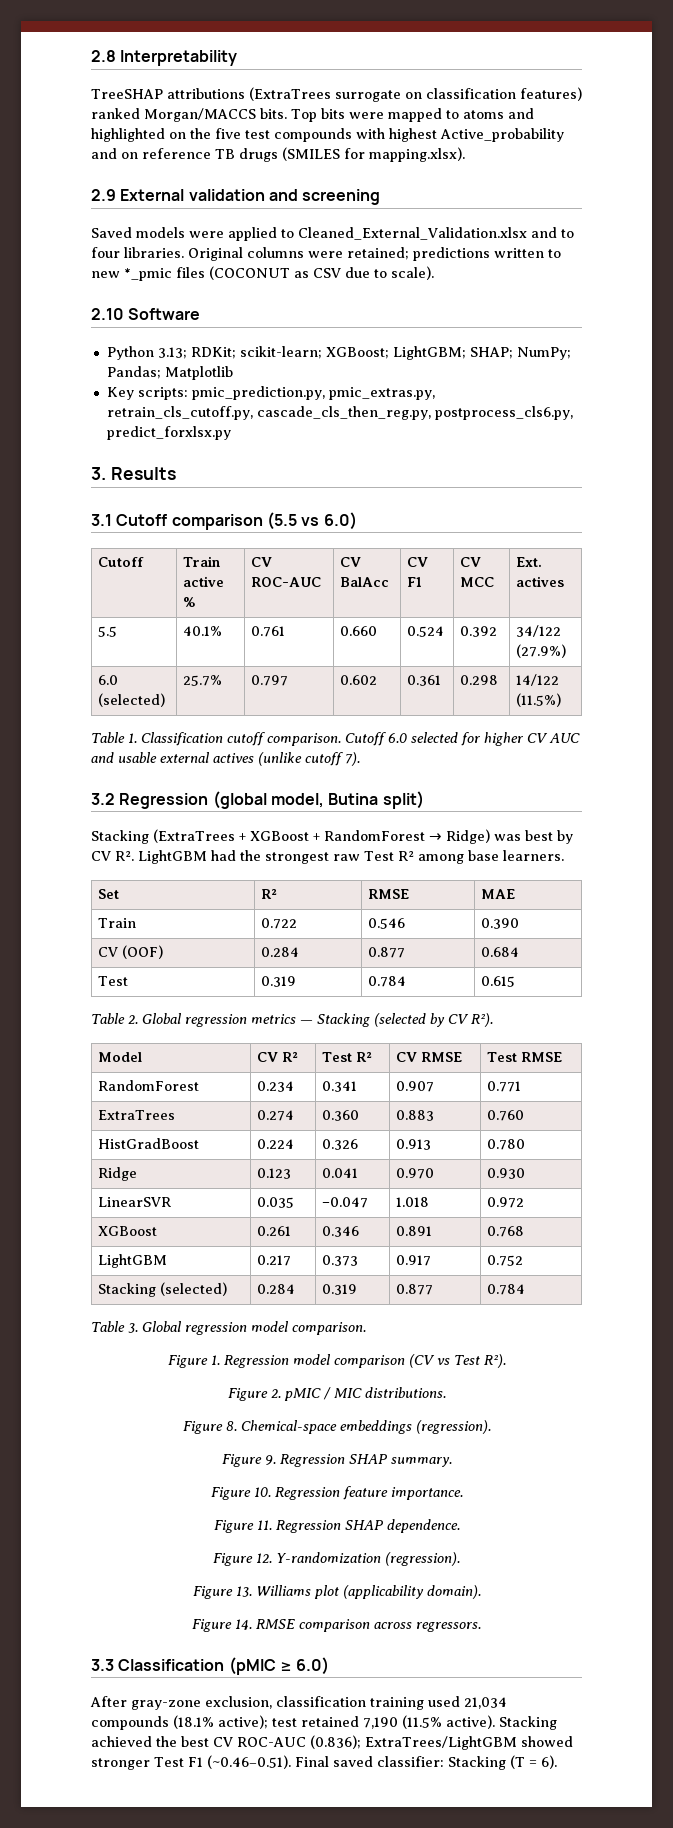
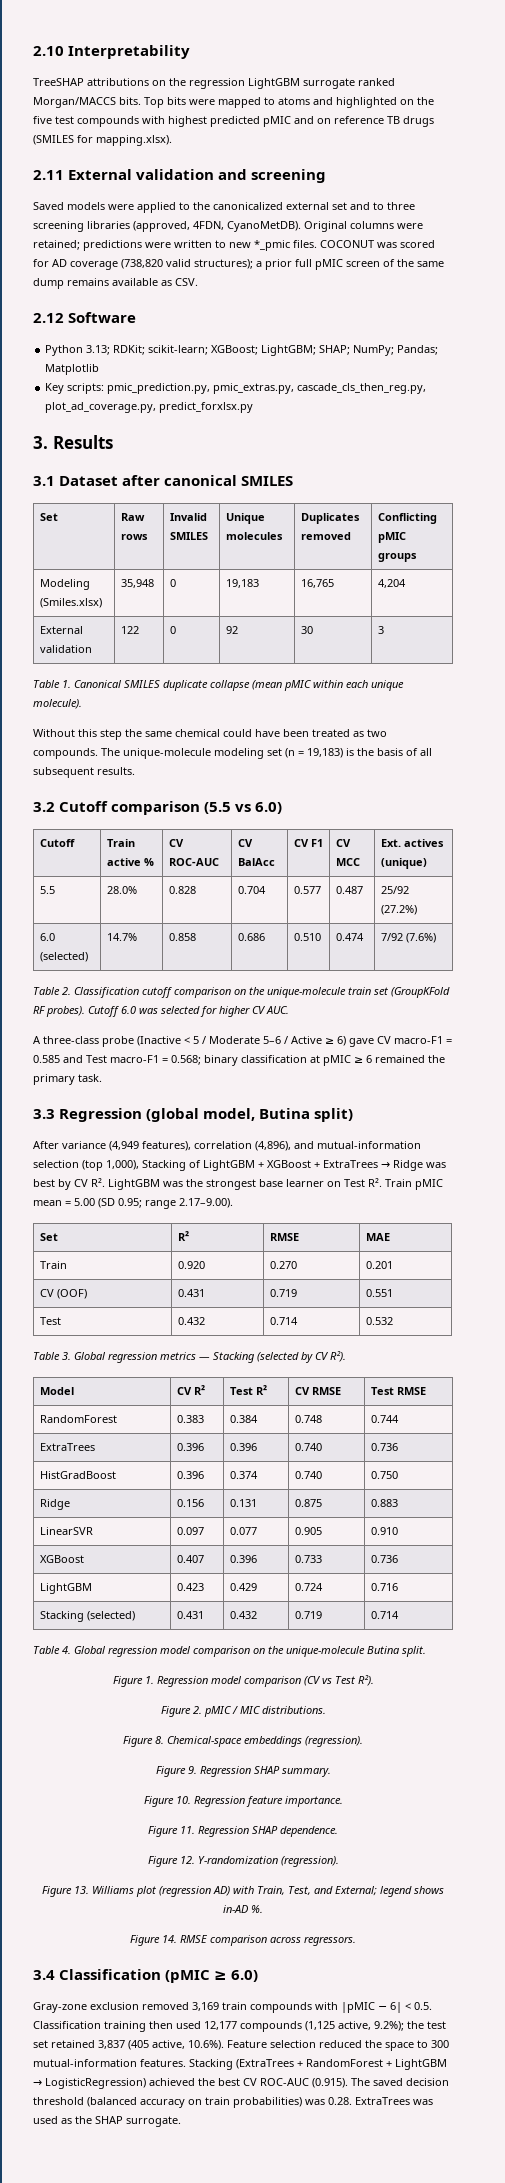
- 2.8 Interpretability
+ 2.10 Interpretability
- TreeSHAP attributions (ExtraTrees surrogate on classification features) ranked Morgan/MACCS bits.
+ TreeSHAP attributions on the regression LightGBM surrogate ranked Morgan/MACCS bits.
- Top bits were mapped to atoms and highlighted on the five test compounds with highest Active_probability and on reference TB drugs (SMILES for mapping.xlsx).
+ Top bits were mapped to atoms and highlighted on the five test compounds with highest predicted pMIC and on reference TB drugs (SMILES for mapping.xlsx).
- 2.9 External validation and screening
+ 2.11 External validation and screening
- Saved models were applied to Cleaned_External_Validation.xlsx and to four libraries.
+ Saved models were applied to the canonicalized external set and to three screening libraries (approved, 4FDN, CyanoMetDB).
- Original columns were retained; predictions written to new *_pmic files (COCONUT as CSV due to scale).
- 2.10 Software
+ Original columns were retained; predictions were written to new *_pmic files. COCONUT was scored for AD coverage (738,820 valid structures); a prior full pMIC screen of the same dump remains available as CSV.
+ 2.12 Software
- Key scripts: pmic_prediction.py, pmic_extras.py, retrain_cls_cutoff.py, cascade_cls_then_reg.py, postprocess_cls6.py, predict_forxlsx.py
+ Key scripts: pmic_prediction.py, pmic_extras.py, cascade_cls_then_reg.py, plot_ad_coverage.py, predict_forxlsx.py
- 3.1 Cutoff comparison (5.5 vs 6.0)
+ 3.1 Dataset after canonical SMILES
+ Set | Raw rows | Invalid SMILES | Unique molecules | Duplicates removed | Conflicting pMIC groups
+ Modeling (Smiles.xlsx) | 35,948 | 0 | 19,183 | 16,765 | 4,204
+ External validation | 122 | 0 | 92 | 30 | 3
+ Table 1. Canonical SMILES duplicate collapse (mean pMIC within each unique molecule).
+ Without this step the same chemical could have been treated as two compounds. The unique-molecule modeling set (n = 19,183) is the basis of all subsequent results.
+ 3.2 Cutoff comparison (5.5 vs 6.0)
- Cutoff | Train active % | CV ROC-AUC | CV BalAcc | CV F1 | CV MCC | Ext. actives
+ Cutoff | Train active % | CV ROC-AUC | CV BalAcc | CV F1 | CV MCC | Ext. actives (unique)
- 5.5 | 40.1% | 0.761 | 0.660 | 0.524 | 0.392 | 34/122 (27.9%)
- 6.0 (selected) | 25.7% | 0.797 | 0.602 | 0.361 | 0.298 | 14/122 (11.5%)
- Table 1. Classification cutoff comparison.
+ 5.5 | 28.0% | 0.828 | 0.704 | 0.577 | 0.487 | 25/92 (27.2%)
+ 6.0 (selected) | 14.7% | 0.858 | 0.686 | 0.510 | 0.474 | 7/92 (7.6%)
+ Table 2. Classification cutoff comparison on the unique-molecule train set (GroupKFold RF probes).
- Cutoff 6.0 selected for higher CV AUC and usable external actives (unlike cutoff 7).
- 3.2 Regression (global model, Butina split)
+ Cutoff 6.0 was selected for higher CV AUC.
+ A three-class probe (Inactive < 5 / Moderate 5–6 / Active ≥ 6) gave CV macro-F1 = 0.585 and Test macro-F1 = 0.568; binary classification at pMIC ≥ 6 remained the primary task.
+ 3.3 Regression (global model, Butina split)
- Stacking (ExtraTrees + XGBoost + RandomForest → Ridge) was best by CV R². LightGBM had the strongest raw Test R² among base learners.
+ After variance (4,949 features), correlation (4,896), and mutual-information selection (top 1,000), Stacking of LightGBM + XGBoost + ExtraTrees → Ridge was best by CV R². LightGBM was the strongest base learner on Test R². Train pMIC mean = 5.00 (SD 0.95; range 2.17–9.00).
- Train | 0.722 | 0.546 | 0.390
+ Train | 0.920 | 0.270 | 0.201
- CV (OOF) | 0.284 | 0.877 | 0.684
- Test | 0.319 | 0.784 | 0.615
- Table 2. Global regression metrics — Stacking (selected by CV R²).
+ CV (OOF) | 0.431 | 0.719 | 0.551
+ Test | 0.432 | 0.714 | 0.532
+ Table 3. Global regression metrics — Stacking (selected by CV R²).
- RandomForest | 0.234 | 0.341 | 0.907 | 0.771
- ExtraTrees | 0.274 | 0.360 | 0.883 | 0.760
- HistGradBoost | 0.224 | 0.326 | 0.913 | 0.780
- Ridge | 0.123 | 0.041 | 0.970 | 0.930
- LinearSVR | 0.035 | −0.047 | 1.018 | 0.972
- XGBoost | 0.261 | 0.346 | 0.891 | 0.768
- LightGBM | 0.217 | 0.373 | 0.917 | 0.752
- Stacking (selected) | 0.284 | 0.319 | 0.877 | 0.784
- Table 3. Global regression model comparison.
+ RandomForest | 0.383 | 0.384 | 0.748 | 0.744
+ ExtraTrees | 0.396 | 0.396 | 0.740 | 0.736
+ HistGradBoost | 0.396 | 0.374 | 0.740 | 0.750
+ Ridge | 0.156 | 0.131 | 0.875 | 0.883
+ LinearSVR | 0.097 | 0.077 | 0.905 | 0.910
+ XGBoost | 0.407 | 0.396 | 0.733 | 0.736
+ LightGBM | 0.423 | 0.429 | 0.724 | 0.716
+ Stacking (selected) | 0.431 | 0.432 | 0.719 | 0.714
+ Table 4. Global regression model comparison on the unique-molecule Butina split.
- Figure 13. Williams plot (applicability domain).
+ Figure 13. Williams plot (regression AD) with Train, Test, and External; legend shows in-AD %.
- 3.3 Classification (pMIC ≥ 6.0)
+ 3.4 Classification (pMIC ≥ 6.0)
- After gray-zone exclusion, classification training used 21,034 compounds (18.1% active); test retained 7,190 (11.5% active). Stacking achieved the best CV ROC-AUC (0.836); ExtraTrees/LightGBM showed stronger Test F1 (~0.46–0.51). Final saved classifier: Stacking (T = 6).
+ Gray-zone exclusion removed 3,169 train compounds with |pMIC − 6| < 0.5. Classification training then used 12,177 compounds (1,125 active, 9.2%); the test set retained 3,837 (405 active, 10.6%). Feature selection reduced the space to 300 mutual-information features. Stacking (ExtraTrees + RandomForest + LightGBM → LogisticRegression) achieved the best CV ROC-AUC (0.915). The saved decision threshold (balanced accuracy on train probabilities) was 0.28. ExtraTrees was used as the SHAP surrogate.

